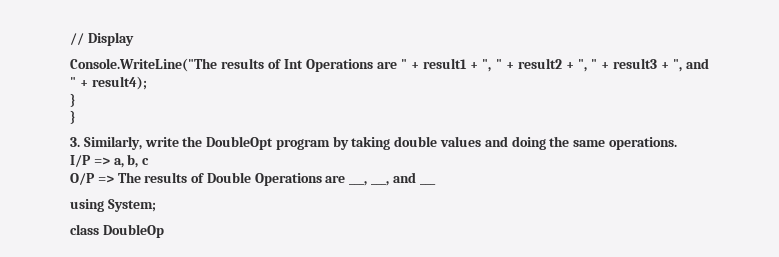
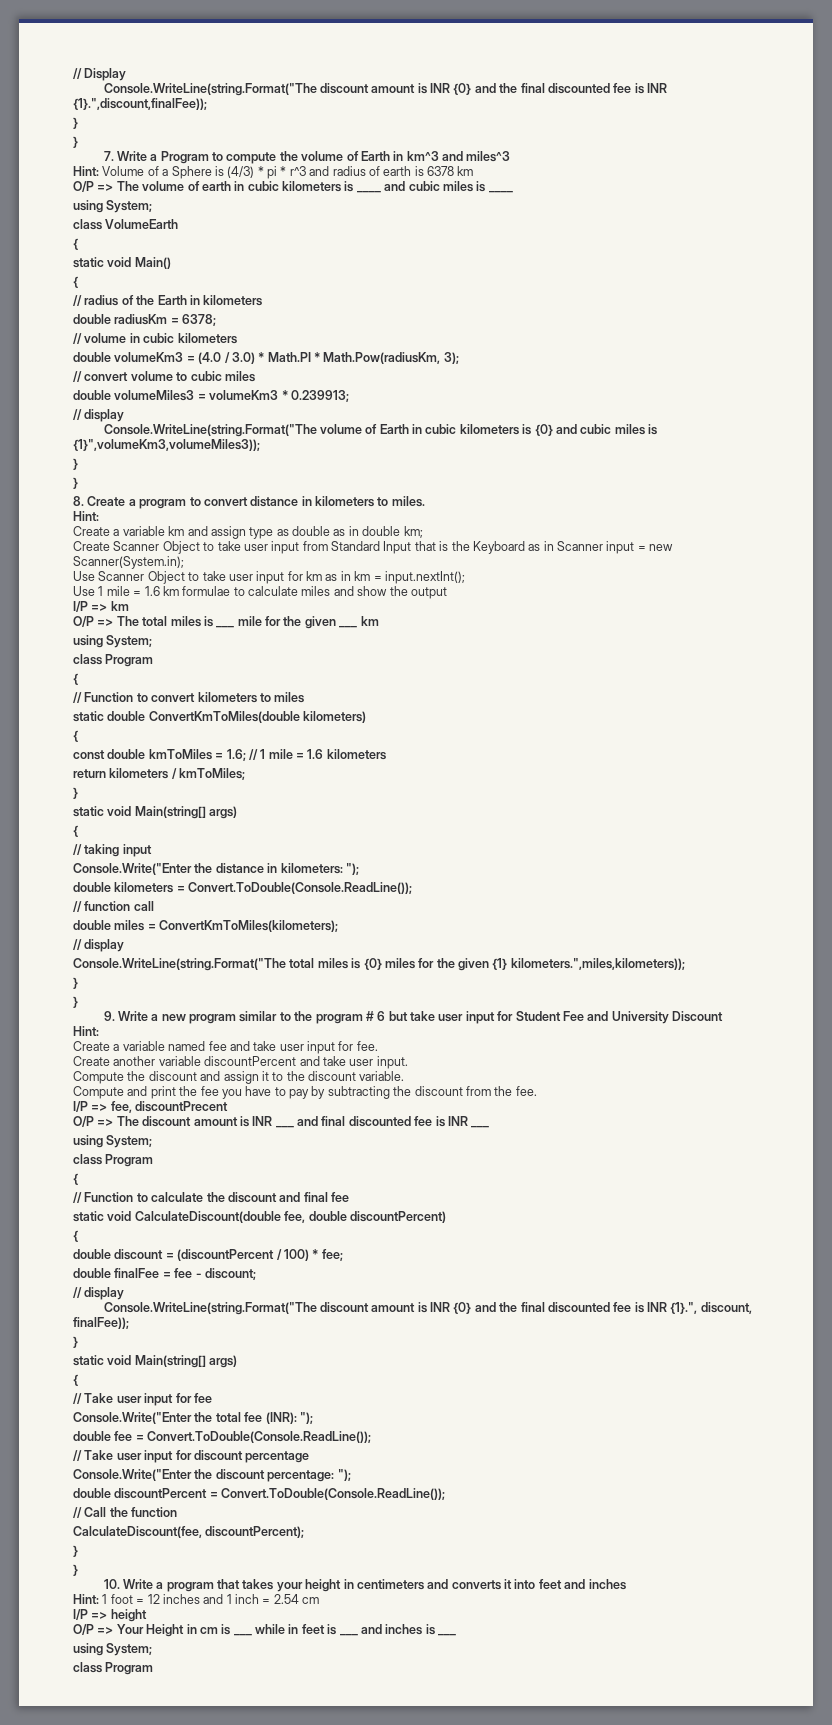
- Console.WriteLine("The results of Int Operations are " + result1 + ", " + result2 + ", " + result3 + ", and " + result4);
+ Console.WriteLine(string.Format("The discount amount is INR {0} and the final discounted fee is INR {1}.",discount,finalFee));
  }
  }
- 3. Similarly, write the DoubleOpt program by taking double values and doing the same operations.
- I/P => a, b, c
- O/P => The results of Double Operations are ___, ___, and ___
+ 7. Write a Program to compute the volume of Earth in km^3 and miles^3
+ Hint: Volume of a Sphere is (4/3) * pi * r^3 and radius of earth is 6378 km
+ O/P => The volume of earth in cubic kilometers is ____ and cubic miles is ____
  using System;
- class DoubleOp
+ class VolumeEarth
+ {
+ static void Main()
+ {
+ // radius of the Earth in kilometers
+ double radiusKm = 6378;
+ // volume in cubic kilometers
+ double volumeKm3 = (4.0 / 3.0) * Math.PI * Math.Pow(radiusKm, 3);
+ // convert volume to cubic miles
+ double volumeMiles3 = volumeKm3 * 0.239913;
+ // display
+ Console.WriteLine(string.Format("The volume of Earth in cubic kilometers is {0} and cubic miles is {1}",volumeKm3,volumeMiles3));
+ }
+ }
+ 8. Create a program to convert distance in kilometers to miles.
+ Hint:
+ Create a variable km and assign type as double as in double km;
+ Create Scanner Object to take user input from Standard Input that is the Keyboard as in Scanner input = new Scanner(System.in);
+ Use Scanner Object to take user input for km as in km = input.nextInt();
+ Use 1 mile = 1.6 km formulae to calculate miles and show the output
+ I/P => km
+ O/P => The total miles is ___ mile for the given ___ km
+ using System;
+ class Program
+ {
+ // Function to convert kilometers to miles
+ static double ConvertKmToMiles(double kilometers)
+ {
+ const double kmToMiles = 1.6; // 1 mile = 1.6 kilometers
+ return kilometers / kmToMiles;
+ }
+ static void Main(string[] args)
+ {
+ // taking input
+ Console.Write("Enter the distance in kilometers: ");
+ double kilometers = Convert.ToDouble(Console.ReadLine());
+ // function call
+ double miles = ConvertKmToMiles(kilometers);
+ // display
+ Console.WriteLine(string.Format("The total miles is {0} miles for the given {1} kilometers.",miles,kilometers));
+ }
+ }
+ 9. Write a new program similar to the program # 6 but take user input for Student Fee and University Discount
+ Hint:
+ Create a variable named fee and take user input for fee.
+ Create another variable discountPercent and take user input.
+ Compute the discount and assign it to the discount variable.
+ Compute and print the fee you have to pay by subtracting the discount from the fee.
+ I/P => fee, discountPrecent
+ O/P => The discount amount is INR ___ and final discounted fee is INR ___
+ using System;
+ class Program
+ {
+ // Function to calculate the discount and final fee
+ static void CalculateDiscount(double fee, double discountPercent)
+ {
+ double discount = (discountPercent / 100) * fee;
+ double finalFee = fee - discount;
+ // display
+ Console.WriteLine(string.Format("The discount amount is INR {0} and the final discounted fee is INR {1}.", discount, finalFee));
+ }
+ static void Main(string[] args)
+ {
+ // Take user input for fee
+ Console.Write("Enter the total fee (INR): ");
+ double fee = Convert.ToDouble(Console.ReadLine());
+ // Take user input for discount percentage
+ Console.Write("Enter the discount percentage: ");
+ double discountPercent = Convert.ToDouble(Console.ReadLine());
+ // Call the function
+ CalculateDiscount(fee, discountPercent);
+ }
+ }
+ 10. Write a program that takes your height in centimeters and converts it into feet and inches
+ Hint: 1 foot = 12 inches and 1 inch = 2.54 cm
+ I/P => height
+ O/P => Your Height in cm is ___ while in feet is ___ and inches is ___
+ using System;
+ class Program

